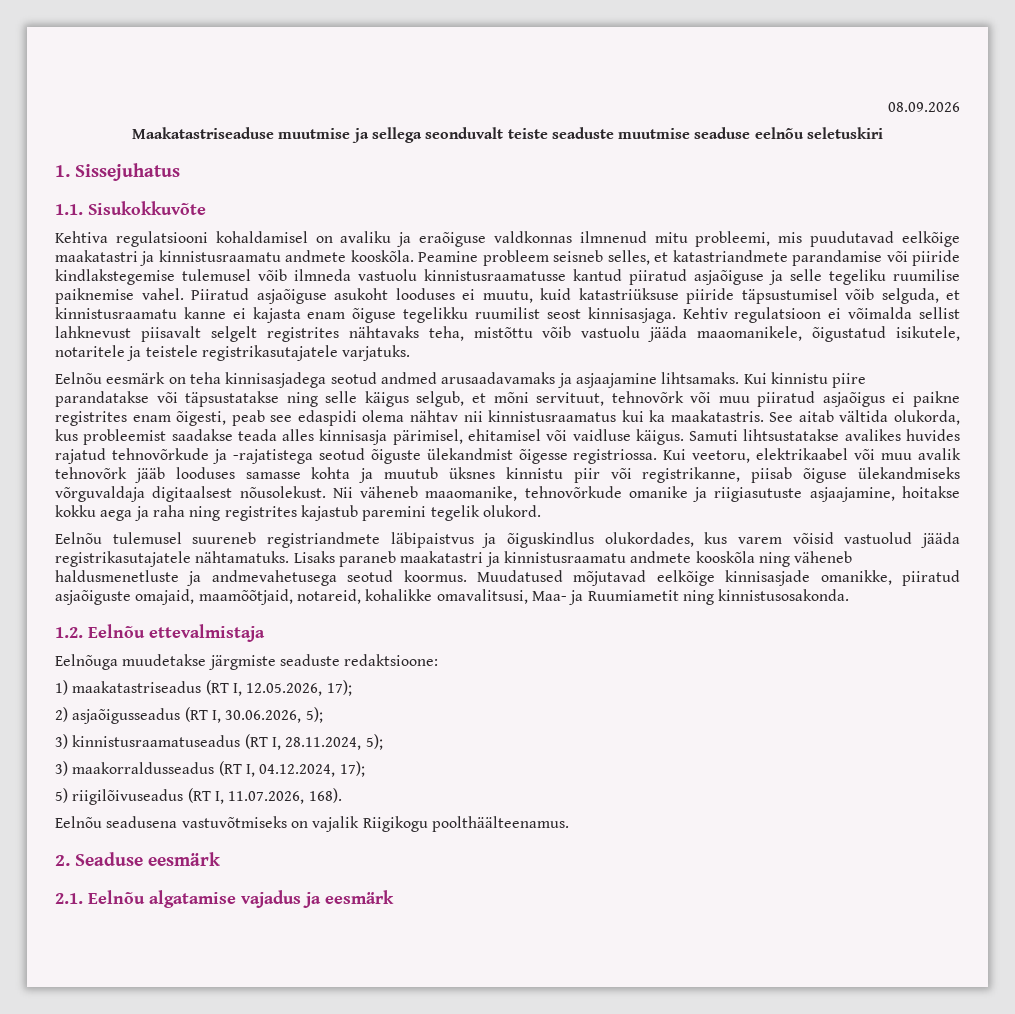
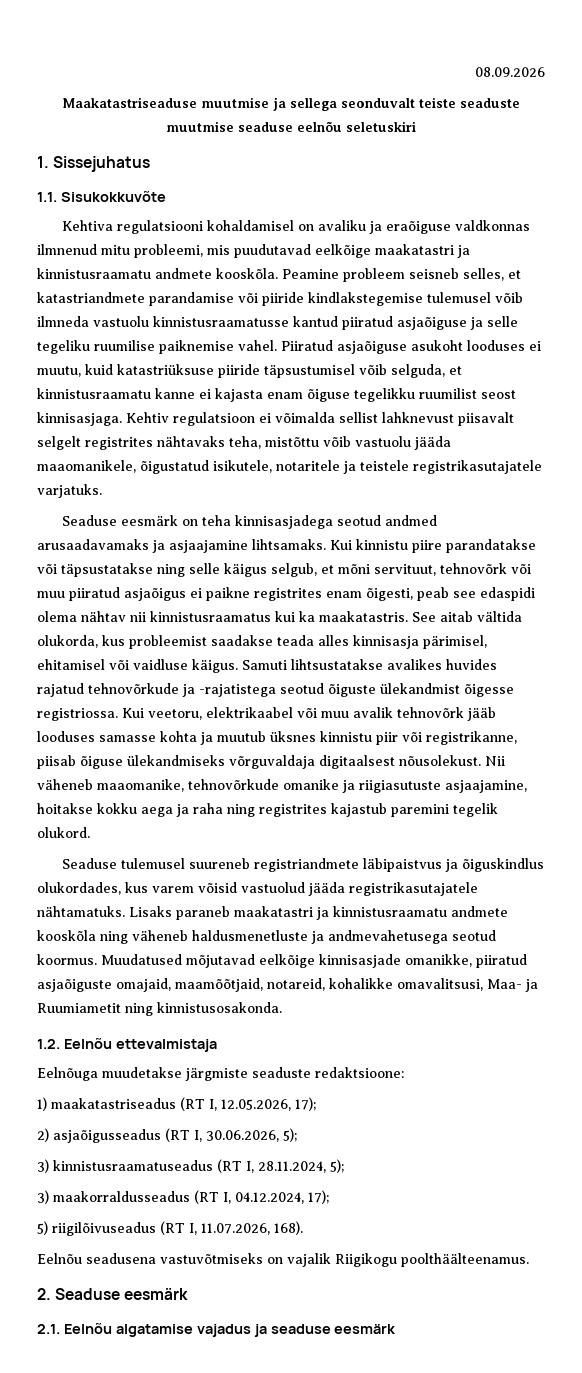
- Eelnõu eesmärk on teha kinnisasjadega seotud andmed arusaadavamaks ja asjaajamine lihtsamaks.
+ Seaduse eesmärk on teha kinnisasjadega seotud andmed arusaadavamaks ja asjaajamine lihtsamaks.
- Eelnõu tulemusel suureneb registriandmete läbipaistvus ja õiguskindlus olukordades, kus varem võisid vastuolud jääda registrikasutajatele nähtamatuks.
+ Seaduse tulemusel suureneb registriandmete läbipaistvus ja õiguskindlus olukordades, kus varem võisid vastuolud jääda registrikasutajatele nähtamatuks.
- 2.1. Eelnõu algatamise vajadus ja eesmärk
+ 2.1. Eelnõu algatamise vajadus ja seaduse eesmärk

